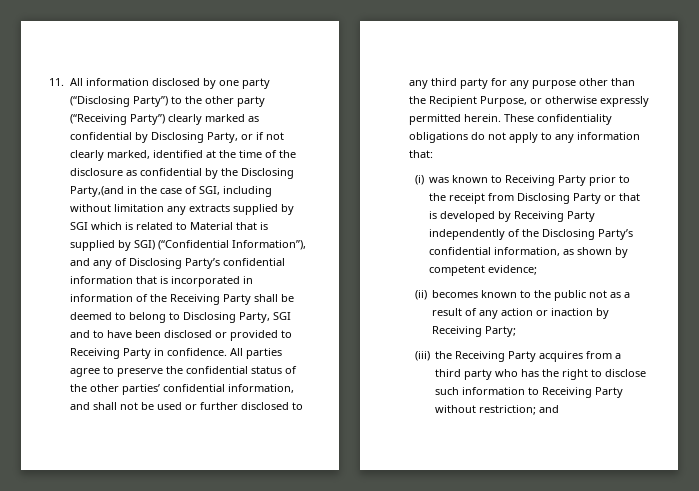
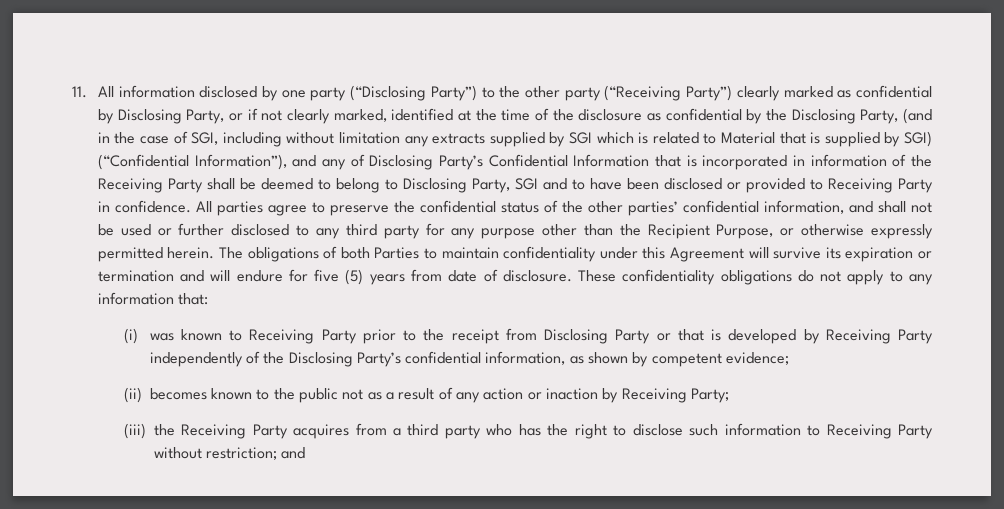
- 11. All information disclosed by one party (“Disclosing Party”) to the other party (“Receiving Party”) clearly marked as confidential by Disclosing Party, or if not clearly marked, identified at the time of the disclosure as confidential by the Disclosing Party,(and in the case of SGI, including without limitation any extracts supplied by SGI which is related to Material that is supplied by SGI) (“Confidential Information”), and any of Disclosing Party’s confidential information that is incorporated in information of the Receiving Party shall be deemed to belong to Disclosing Party, SGI and to have been disclosed or provided to Receiving Party in confidence.
+ 11. All information disclosed by one party (“Disclosing Party”) to the other party (“Receiving Party”) clearly marked as confidential by Disclosing Party, or if not clearly marked, identified at the time of the disclosure as confidential by the Disclosing Party, (and in the case of SGI, including without limitation any extracts supplied by SGI which is related to Material that is supplied by SGI) (“Confidential Information”), and any of Disclosing Party’s Confidential Information that is incorporated in information of the Receiving Party shall be deemed to belong to Disclosing Party, SGI and to have been disclosed or provided to Receiving Party in confidence.
+ The obligations of both Parties to maintain confidentiality under this Agreement will survive its expiration or termination and will endure for five (5) years from date of disclosure.

